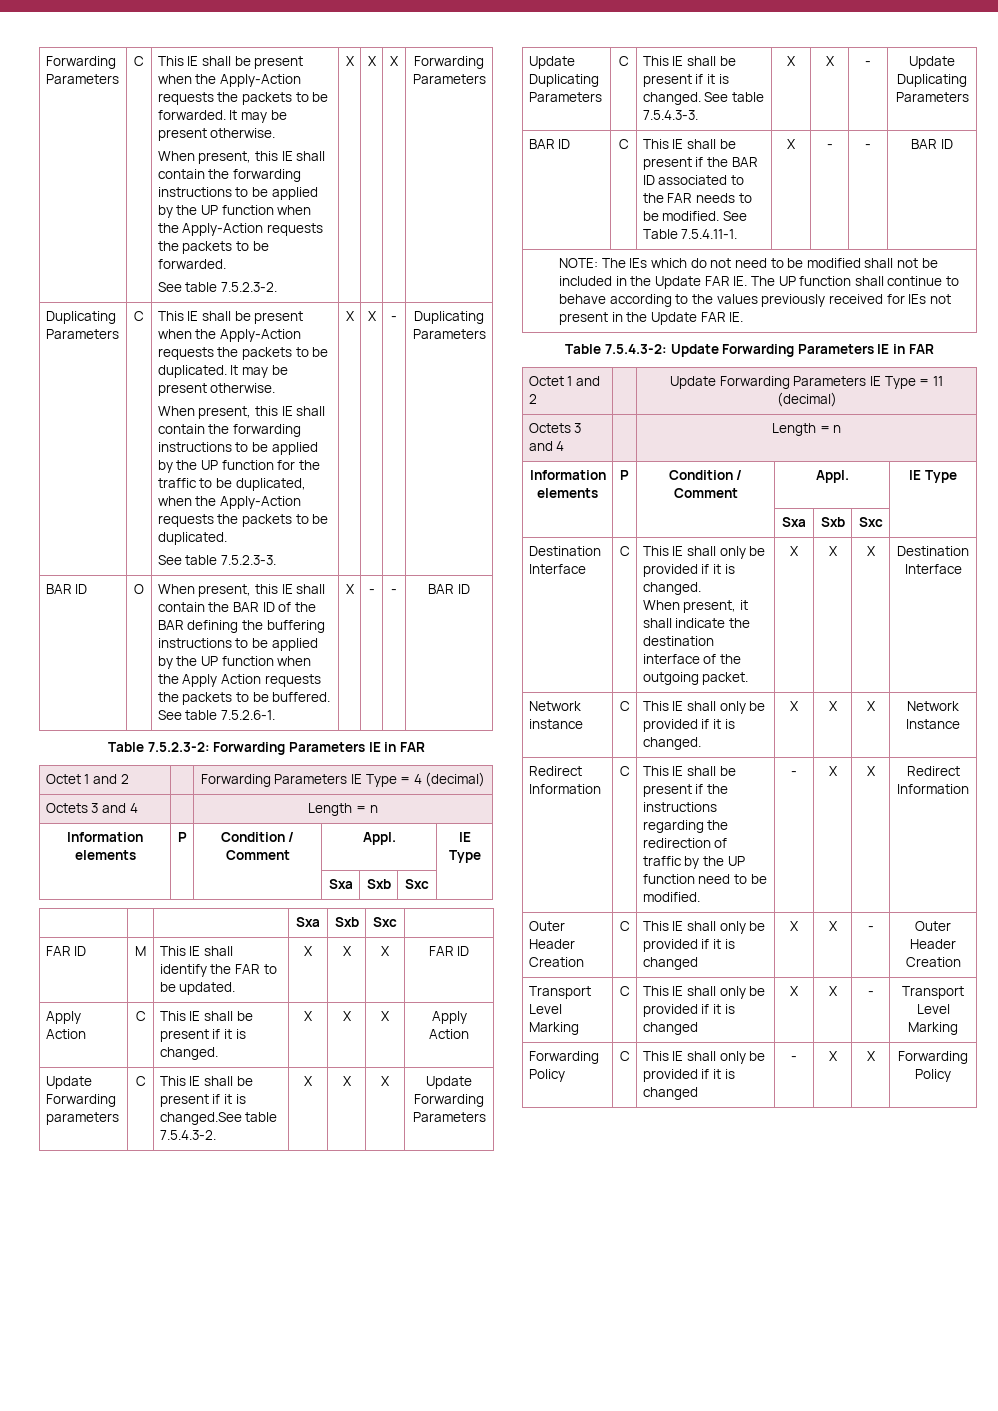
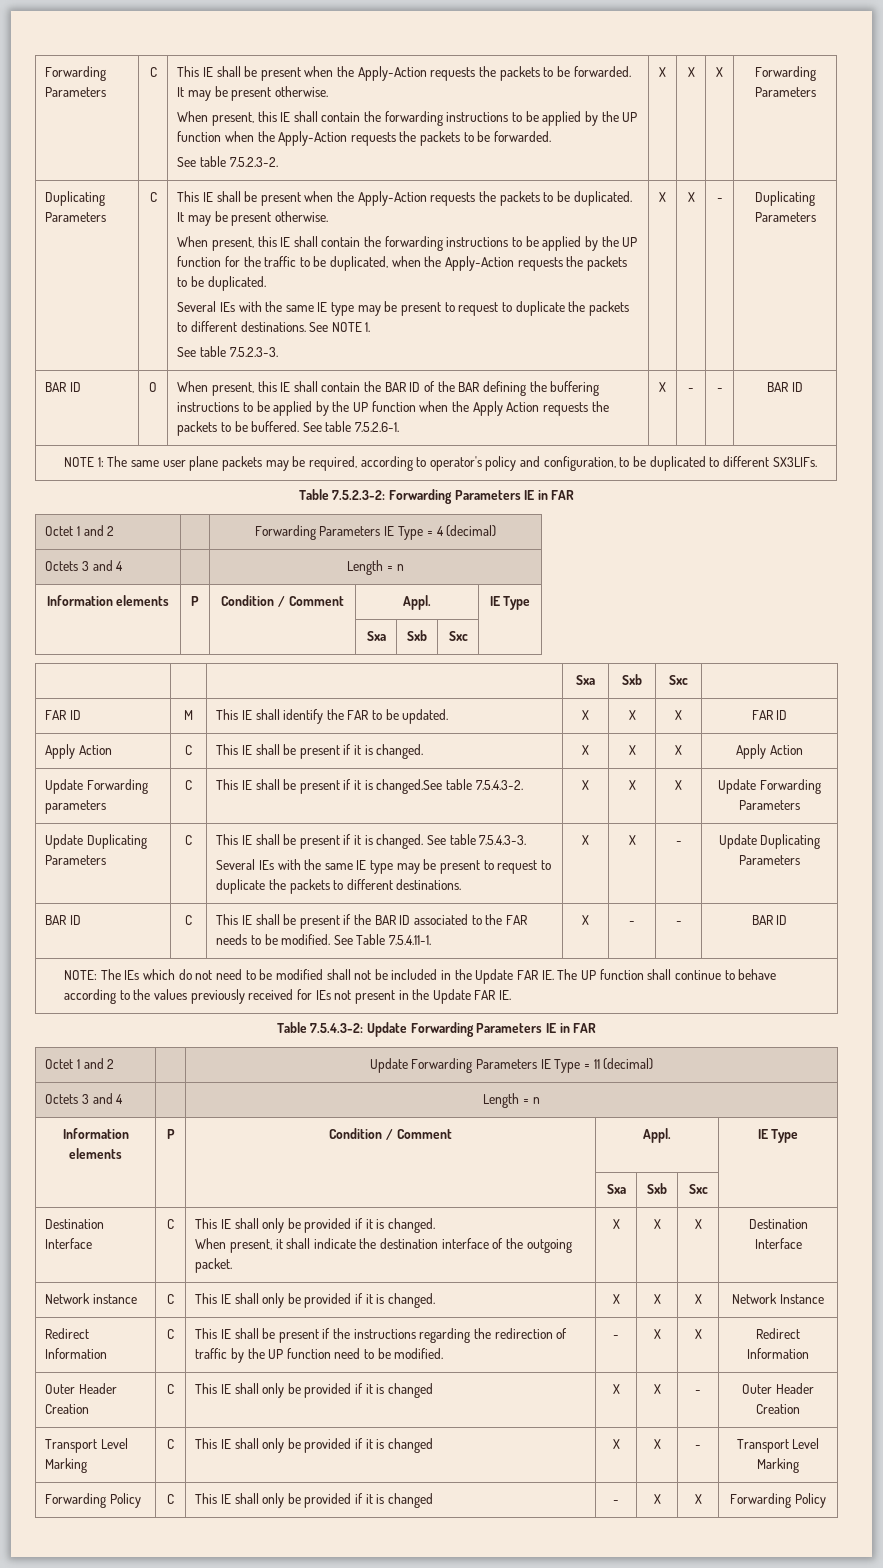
+ Several IEs with the same IE type may be present to request to duplicate the packets to different destinations. See NOTE 1.
+ NOTE 1: The same user plane packets may be required, according to operator's policy and configuration, to be duplicated to different SX3LIFs.
  See table 7.5.4.3-3.
+ Several IEs with the same IE type may be present to request to duplicate the packets to different destinations.

